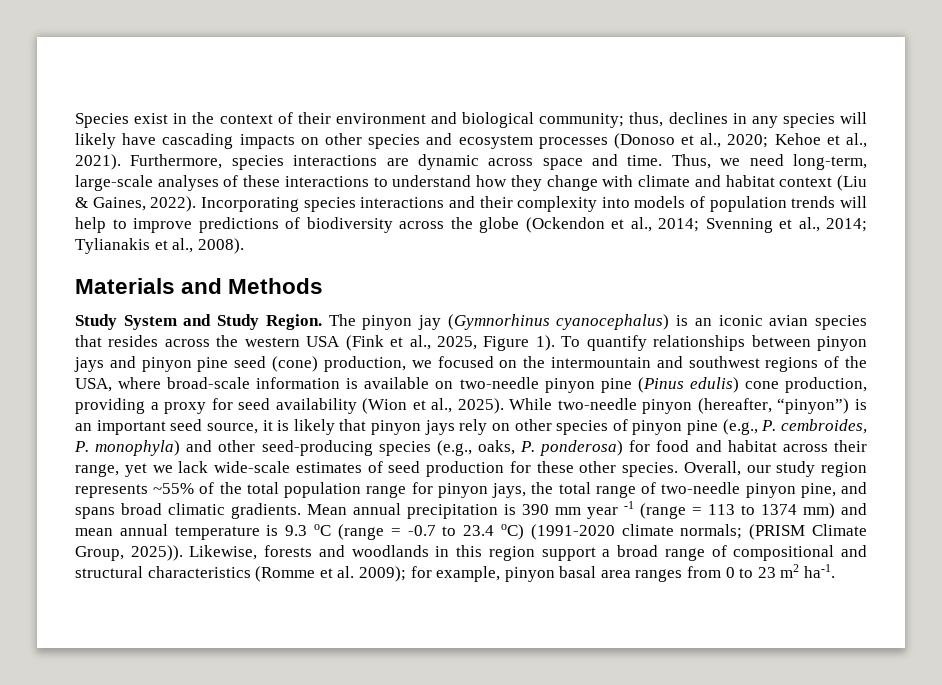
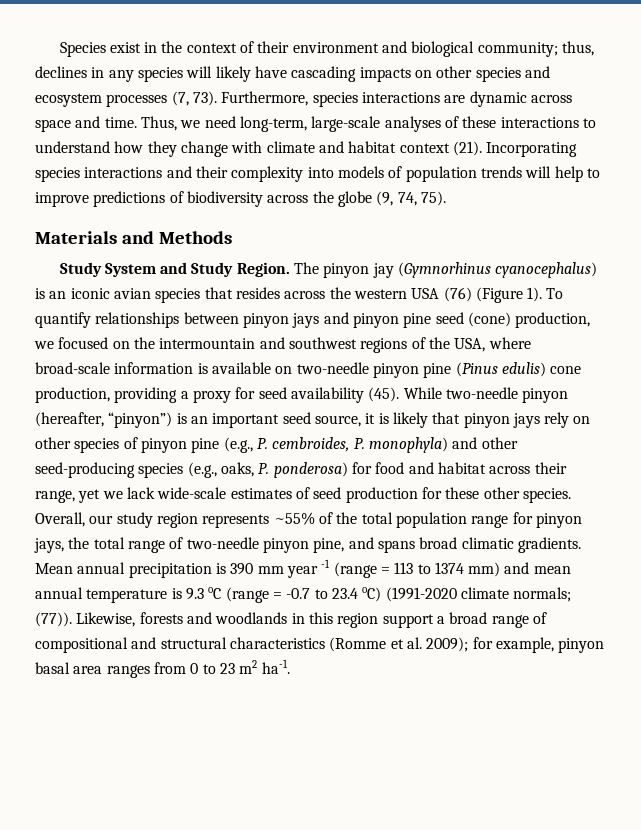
- Species exist in the context of their environment and biological community; thus, declines in any species will likely have cascading impacts on other species and ecosystem processes (Donoso et al., 2020; Kehoe et al., 2021).
+ Species exist in the context of their environment and biological community; thus, declines in any species will likely have cascading impacts on other species and ecosystem processes (7, 73).
- Thus, we need long-term, large-scale analyses of these interactions to understand how they change with climate and habitat context (Liu & Gaines, 2022).
+ Thus, we need long-term, large-scale analyses of these interactions to understand how they change with climate and habitat context (21).
- Incorporating species interactions and their complexity into models of population trends will help to improve predictions of biodiversity across the globe (Ockendon et al., 2014; Svenning et al., 2014; Tylianakis et al., 2008).
+ Incorporating species interactions and their complexity into models of population trends will help to improve predictions of biodiversity across the globe (9, 74, 75).
- The pinyon jay (Gymnorhinus cyanocephalus) is an iconic avian species that resides across the western USA (Fink et al., 2025, Figure 1).
+ The pinyon jay (Gymnorhinus cyanocephalus) is an iconic avian species that resides across the western USA (76) (Figure 1).
- To quantify relationships between pinyon jays and pinyon pine seed (cone) production, we focused on the intermountain and southwest regions of the USA, where broad-scale information is available on two-needle pinyon pine (Pinus edulis) cone production, providing a proxy for seed availability (Wion et al., 2025).
+ To quantify relationships between pinyon jays and pinyon pine seed (cone) production, we focused on the intermountain and southwest regions of the USA, where broad-scale information is available on two-needle pinyon pine (Pinus edulis) cone production, providing a proxy for seed availability (45).
- Mean annual precipitation is 390 mm year -1 (range = 113 to 1374 mm) and mean annual temperature is 9.3 oC (range = -0.7 to 23.4 oC) (1991-2020 climate normals; (PRISM Climate Group, 2025)).
+ Mean annual precipitation is 390 mm year -1 (range = 113 to 1374 mm) and mean annual temperature is 9.3 oC (range = -0.7 to 23.4 oC) (1991-2020 climate normals; (77)).

